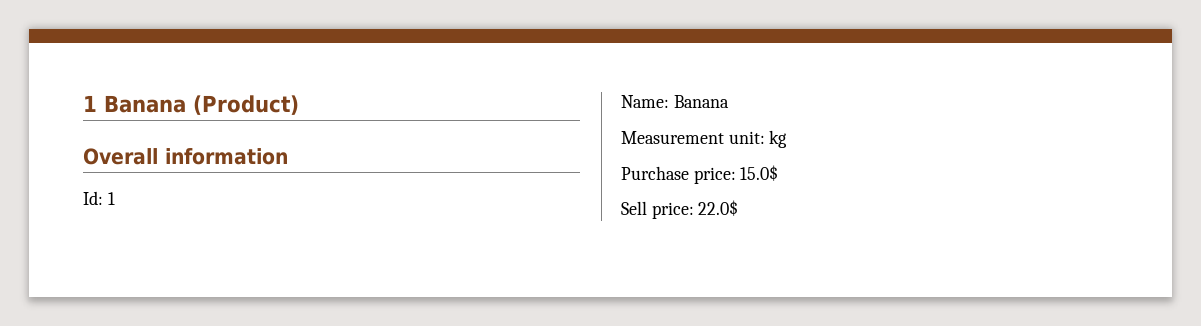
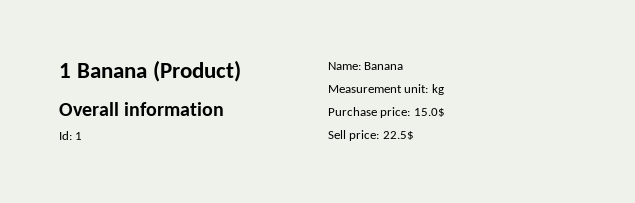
- Sell price: 22.0$
+ Sell price: 22.5$

